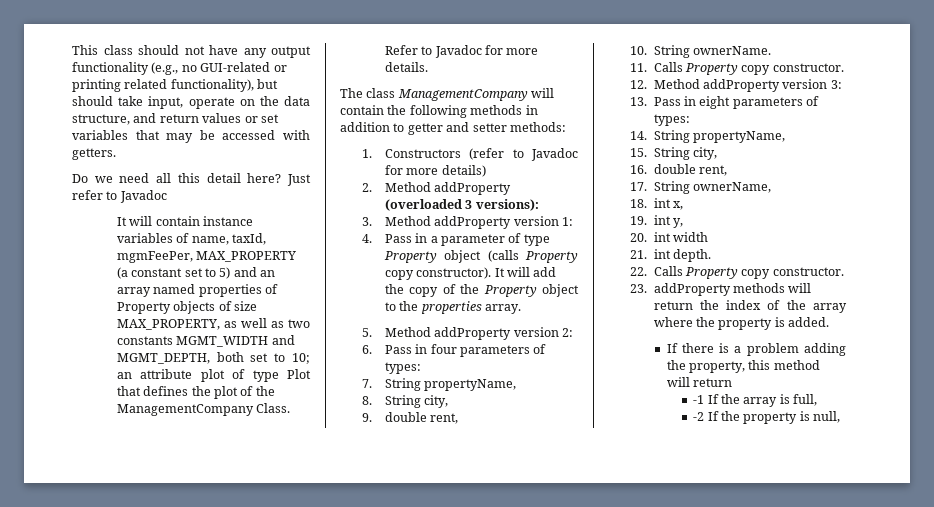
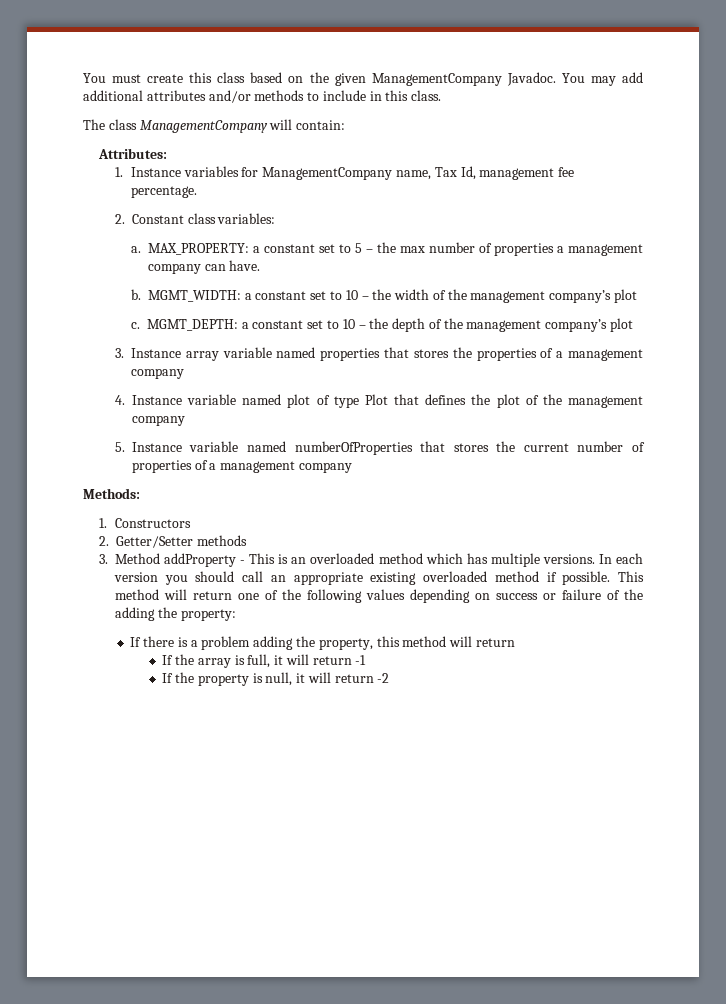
- This class should not have any output functionality (e.g., no GUI-related or printing related functionality), but should take input, operate on the data structure, and return values or set variables that may be accessed with getters.
- Do we need all this detail here? Just refer to Javadoc
- It will contain instance variables of name, taxId, mgmFeePer, MAX_PROPERTY (a constant set to 5) and an array named properties of Property objects of size MAX_PROPERTY, as well as two constants MGMT_WIDTH and MGMT_DEPTH, both set to 10; an attribute plot of type Plot that defines the plot of the ManagementCompany Class. Refer to Javadoc for more details.
- The class ManagementCompany will contain the following methods in addition to getter and setter methods:
- 1. Constructors (refer to Javadoc for more details)
- 2. Method addProperty (overloaded 3 versions):
- 3. Method addProperty version 1:
- 4. Pass in a parameter of type Property object (calls Property copy constructor). It will add the copy of the Property object to the properties array.
- 5. Method addProperty version 2:
- 6. Pass in four parameters of types:
- 7. String propertyName,
- 8. String city,
- 9. double rent,
- 10. String ownerName.
- 11. Calls Property copy constructor.
- 12. Method addProperty version 3:
- 13. Pass in eight parameters of types:
- 14. String propertyName,
- 15. String city,
- 16. double rent,
- 17. String ownerName,
- 18. int x,
- 19. int y,
- 20. int width
- 21. int depth.
- 22. Calls Property copy constructor.
- 23. addProperty methods will return the index of the array where the property is added.
+ You must create this class based on the given ManagementCompany Javadoc. You may add additional attributes and/or methods to include in this class.
+ The class ManagementCompany will contain:
+ Attributes:
+ 1. Instance variables for ManagementCompany name, Tax Id, management fee percentage.
+ 2. Constant class variables:
+ a. MAX_PROPERTY: a constant set to 5 – the max number of properties a management company can have.
+ b. MGMT_WIDTH: a constant set to 10 – the width of the management company’s plot
+ c. MGMT_DEPTH: a constant set to 10 – the depth of the management company’s plot
+ 3. Instance array variable named properties that stores the properties of a management company
+ 4. Instance variable named plot of type Plot that defines the plot of the management company
+ 5. Instance variable named numberOfProperties that stores the current number of properties of a management company
+ Methods:
+ 1. Constructors
+ 2. Getter/Setter methods
+ 3. Method addProperty - This is an overloaded method which has multiple versions. In each version you should call an appropriate existing overloaded method if possible. This method will return one of the following values depending on success or failure of the adding the property:
- -1 If the array is full,
- -2 If the property is null,
+ If the array is full, it will return -1
+ If the property is null, it will return -2

